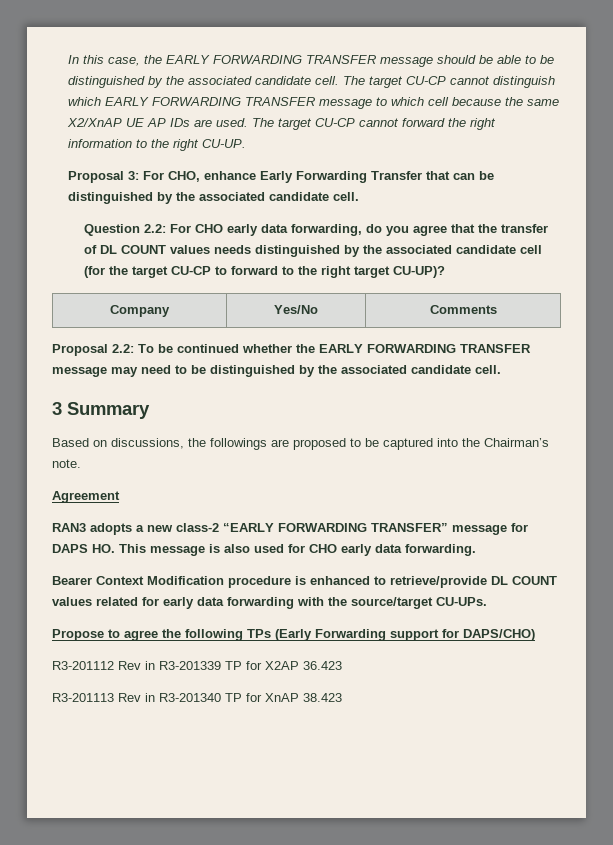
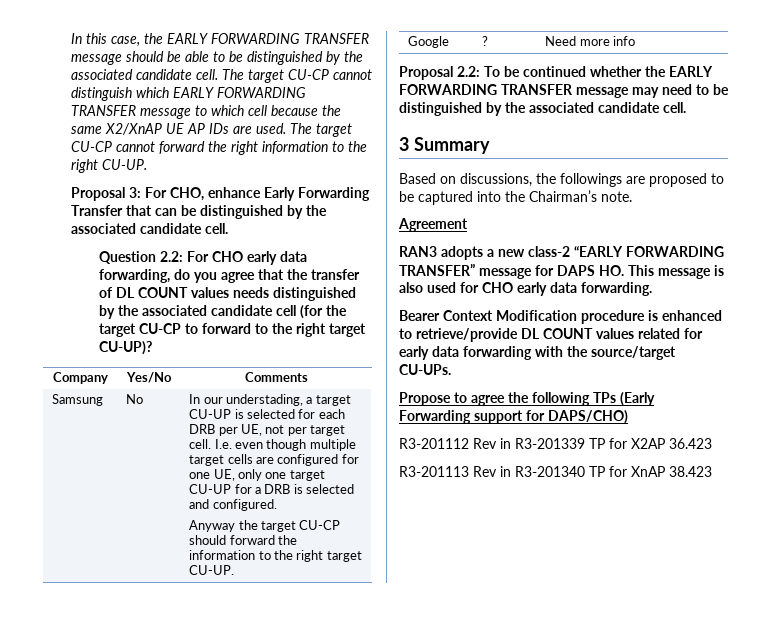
+ Samsung | No | In our understading, a target CU-UP is selected for each DRB per UE, not per target cell. I.e. even though multiple target cells are configured for one UE, only one target CU-UP for a DRB is selected and configured.
+ Anyway the target CU-CP should forward the information to the right target CU-UP.
+ Google | ? | Need more info

